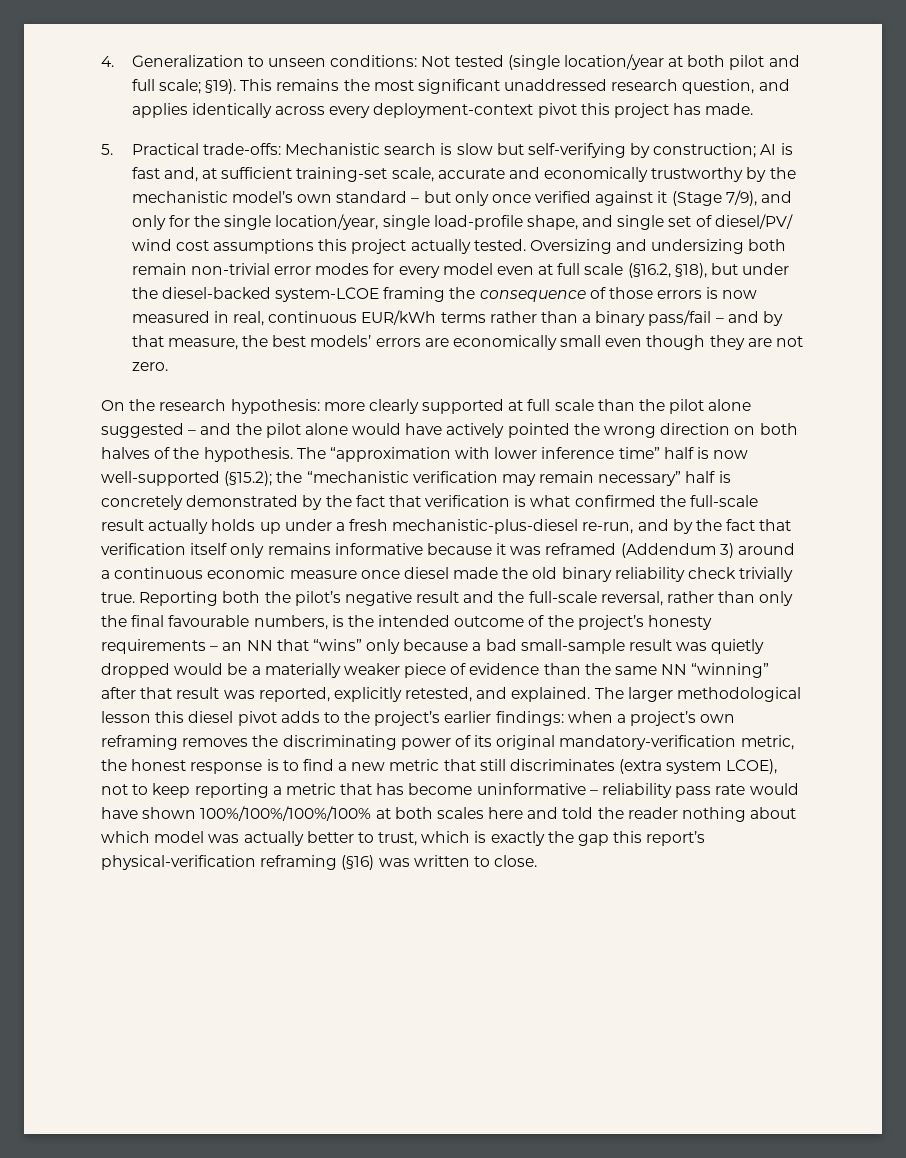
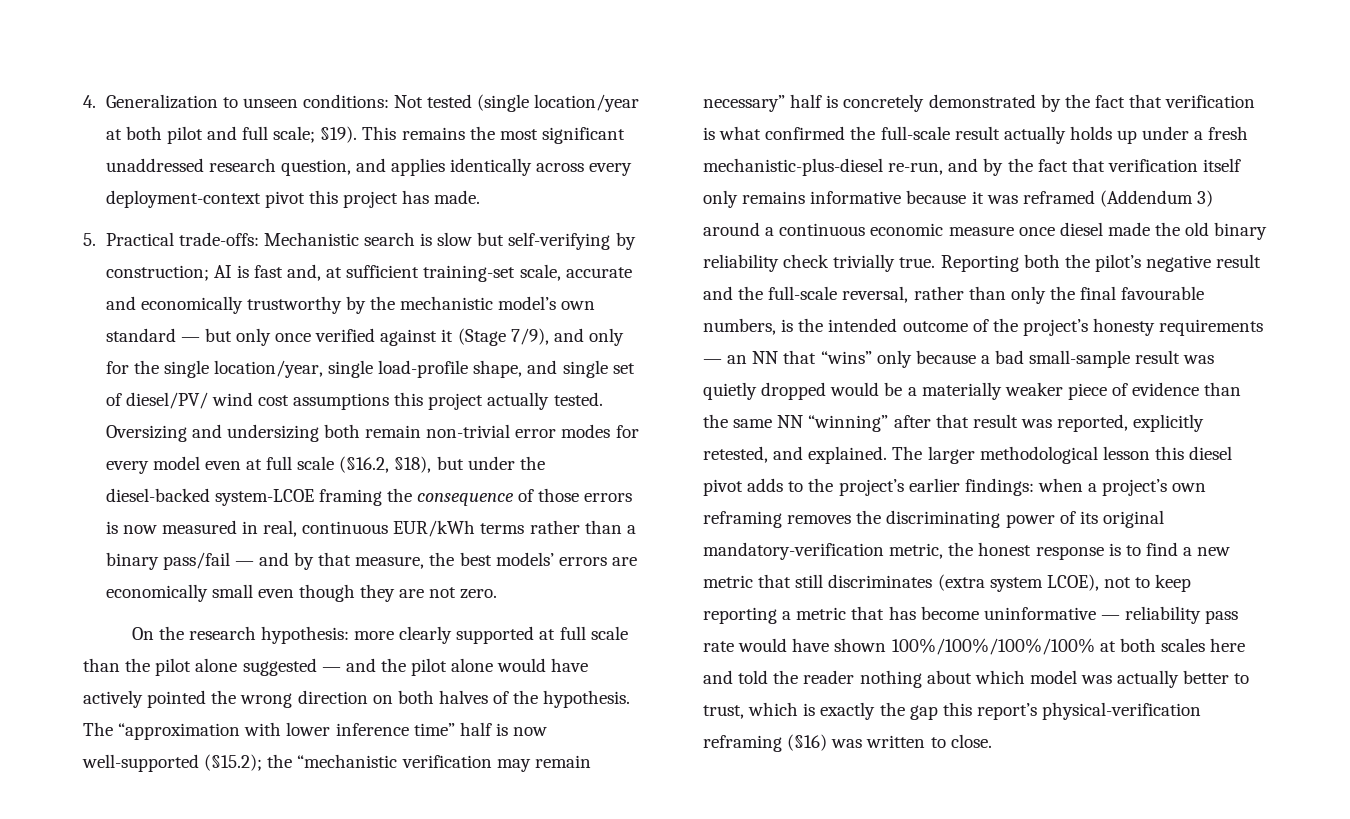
- 5. Practical trade-offs: Mechanistic search is slow but self-verifying by construction; AI is fast and, at sufficient training-set scale, accurate and economically trustworthy by the mechanistic model’s own standard – but only once verified against it (Stage 7/9), and only for the single location/year, single load-profile shape, and single set of diesel/PV/ wind cost assumptions this project actually tested.
+ 5. Practical trade-offs: Mechanistic search is slow but self-verifying by construction; AI is fast and, at sufficient training-set scale, accurate and economically trustworthy by the mechanistic model’s own standard — but only once verified against it (Stage 7/9), and only for the single location/year, single load-profile shape, and single set of diesel/PV/ wind cost assumptions this project actually tested.
- Oversizing and undersizing both remain non-trivial error modes for every model even at full scale (§16.2, §18), but under the diesel-backed system-LCOE framing the consequence of those errors is now measured in real, continuous EUR/kWh terms rather than a binary pass/fail – and by that measure, the best models’ errors are economically small even though they are not zero.
+ Oversizing and undersizing both remain non-trivial error modes for every model even at full scale (§16.2, §18), but under the diesel-backed system-LCOE framing the consequence of those errors is now measured in real, continuous EUR/kWh terms rather than a binary pass/fail — and by that measure, the best models’ errors are economically small even though they are not zero.
- On the research hypothesis: more clearly supported at full scale than the pilot alone suggested – and the pilot alone would have actively pointed the wrong direction on both halves of the hypothesis.
+ On the research hypothesis: more clearly supported at full scale than the pilot alone suggested — and the pilot alone would have actively pointed the wrong direction on both halves of the hypothesis.
- Reporting both the pilot’s negative result and the full-scale reversal, rather than only the final favourable numbers, is the intended outcome of the project’s honesty requirements – an NN that “wins” only because a bad small-sample result was quietly dropped would be a materially weaker piece of evidence than the same NN “winning” after that result was reported, explicitly retested, and explained.
+ Reporting both the pilot’s negative result and the full-scale reversal, rather than only the final favourable numbers, is the intended outcome of the project’s honesty requirements — an NN that “wins” only because a bad small-sample result was quietly dropped would be a materially weaker piece of evidence than the same NN “winning” after that result was reported, explicitly retested, and explained.
- when a project’s own reframing removes the discriminating power of its original mandatory-verification metric, the honest response is to find a new metric that still discriminates (extra system LCOE), not to keep reporting a metric that has become uninformative – reliability pass rate would have shown 100%/100%/100%/100% at both scales here and told the reader nothing about which model was actually better to trust, which is exactly the gap this report’s physical-verification reframing (§16) was written to close.
+ when a project’s own reframing removes the discriminating power of its original mandatory-verification metric, the honest response is to find a new metric that still discriminates (extra system LCOE), not to keep reporting a metric that has become uninformative — reliability pass rate would have shown 100%/100%/100%/100% at both scales here and told the reader nothing about which model was actually better to trust, which is exactly the gap this report’s physical-verification reframing (§16) was written to close.

